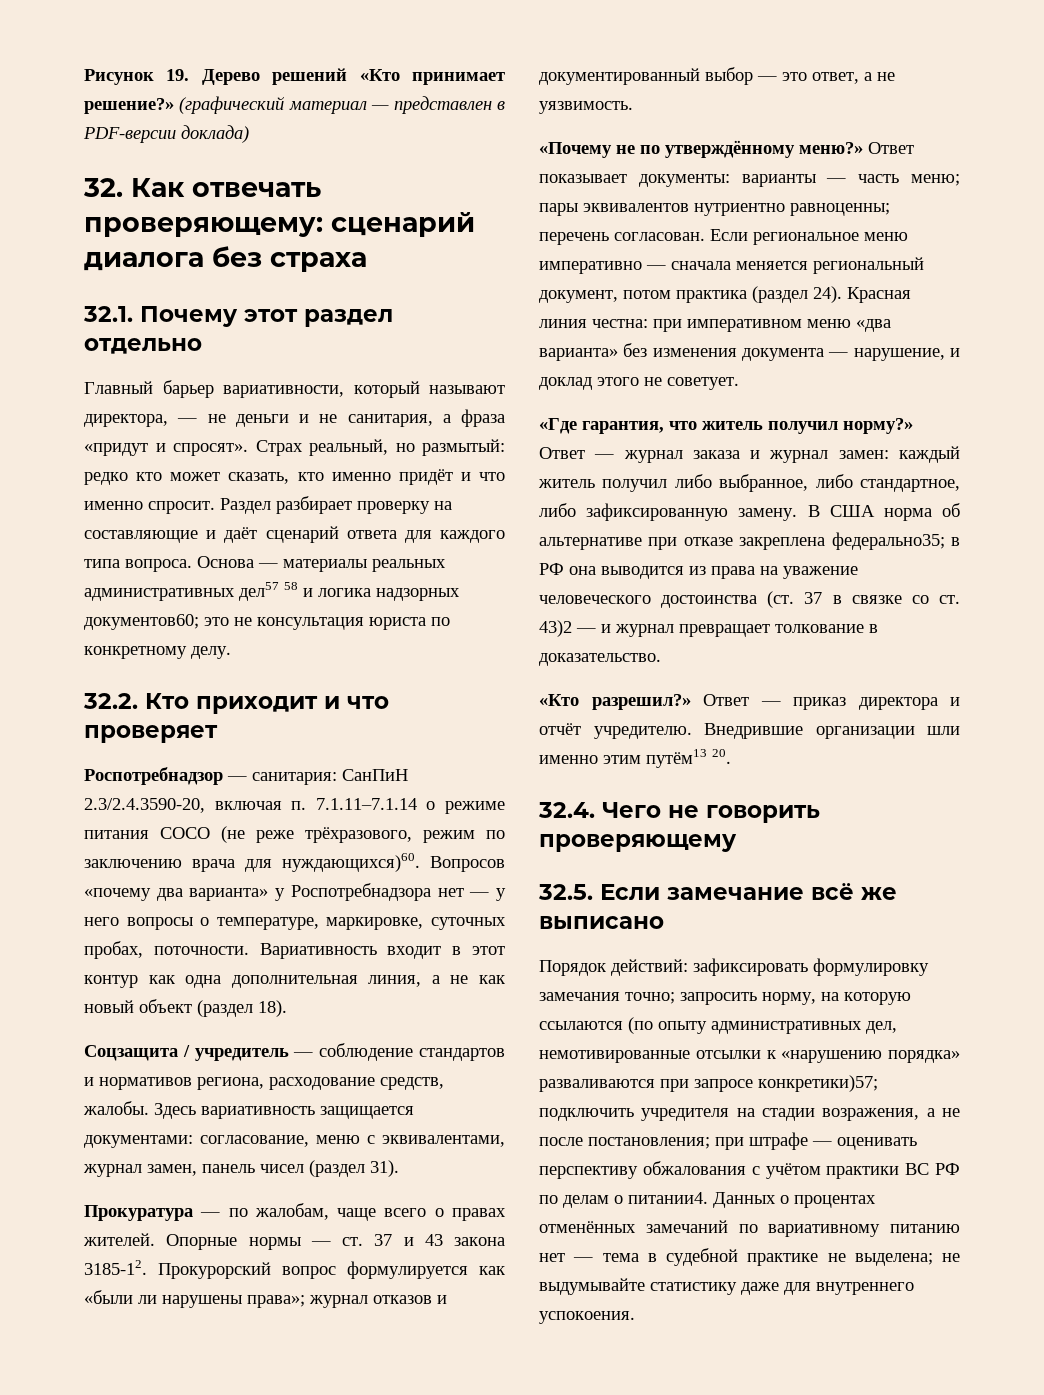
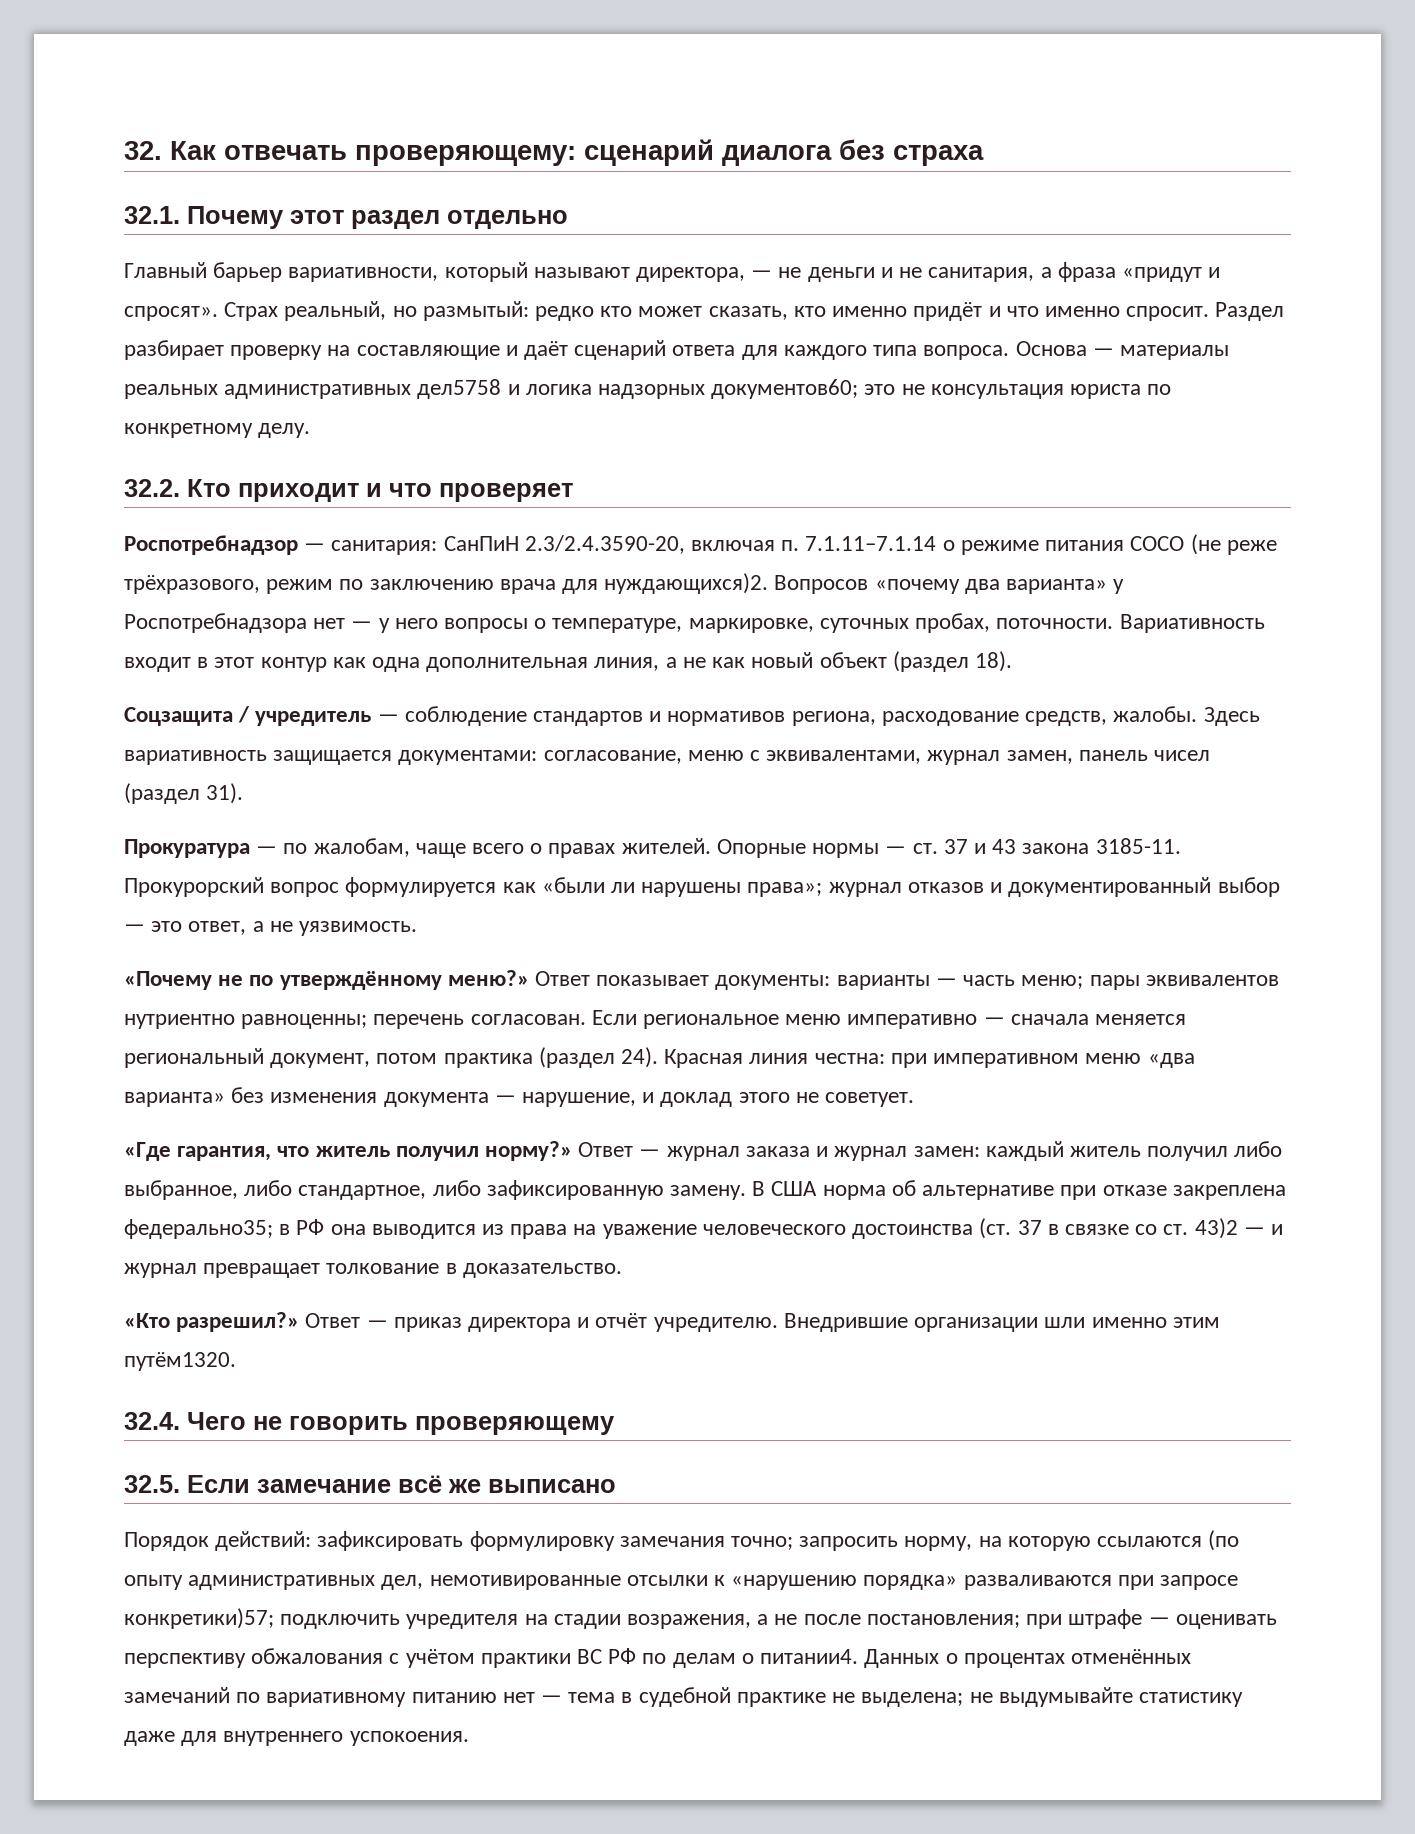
- Рисунок 19. Дерево решений «Кто принимает решение?» (графический материал — представлен в PDF-версии доклада)
- Основа — материалы реальных административных дел57 58 и логика надзорных документов60; это не консультация юриста по конкретному делу.
+ Основа — материалы реальных административных дел5758 и логика надзорных документов60; это не консультация юриста по конкретному делу.
- Роспотребнадзор — санитария: СанПиН 2.3/2.4.3590-20, включая п. 7.1.11–7.1.14 о режиме питания СОСО (не реже трёхразового, режим по заключению врача для нуждающихся)60.
+ Роспотребнадзор — санитария: СанПиН 2.3/2.4.3590-20, включая п. 7.1.11–7.1.14 о режиме питания СОСО (не реже трёхразового, режим по заключению врача для нуждающихся)2.
- Опорные нормы — ст. 37 и 43 закона 3185-12.
+ Опорные нормы — ст. 37 и 43 закона 3185-11.
- Внедрившие организации шли именно этим путём13 20.
+ Внедрившие организации шли именно этим путём1320.

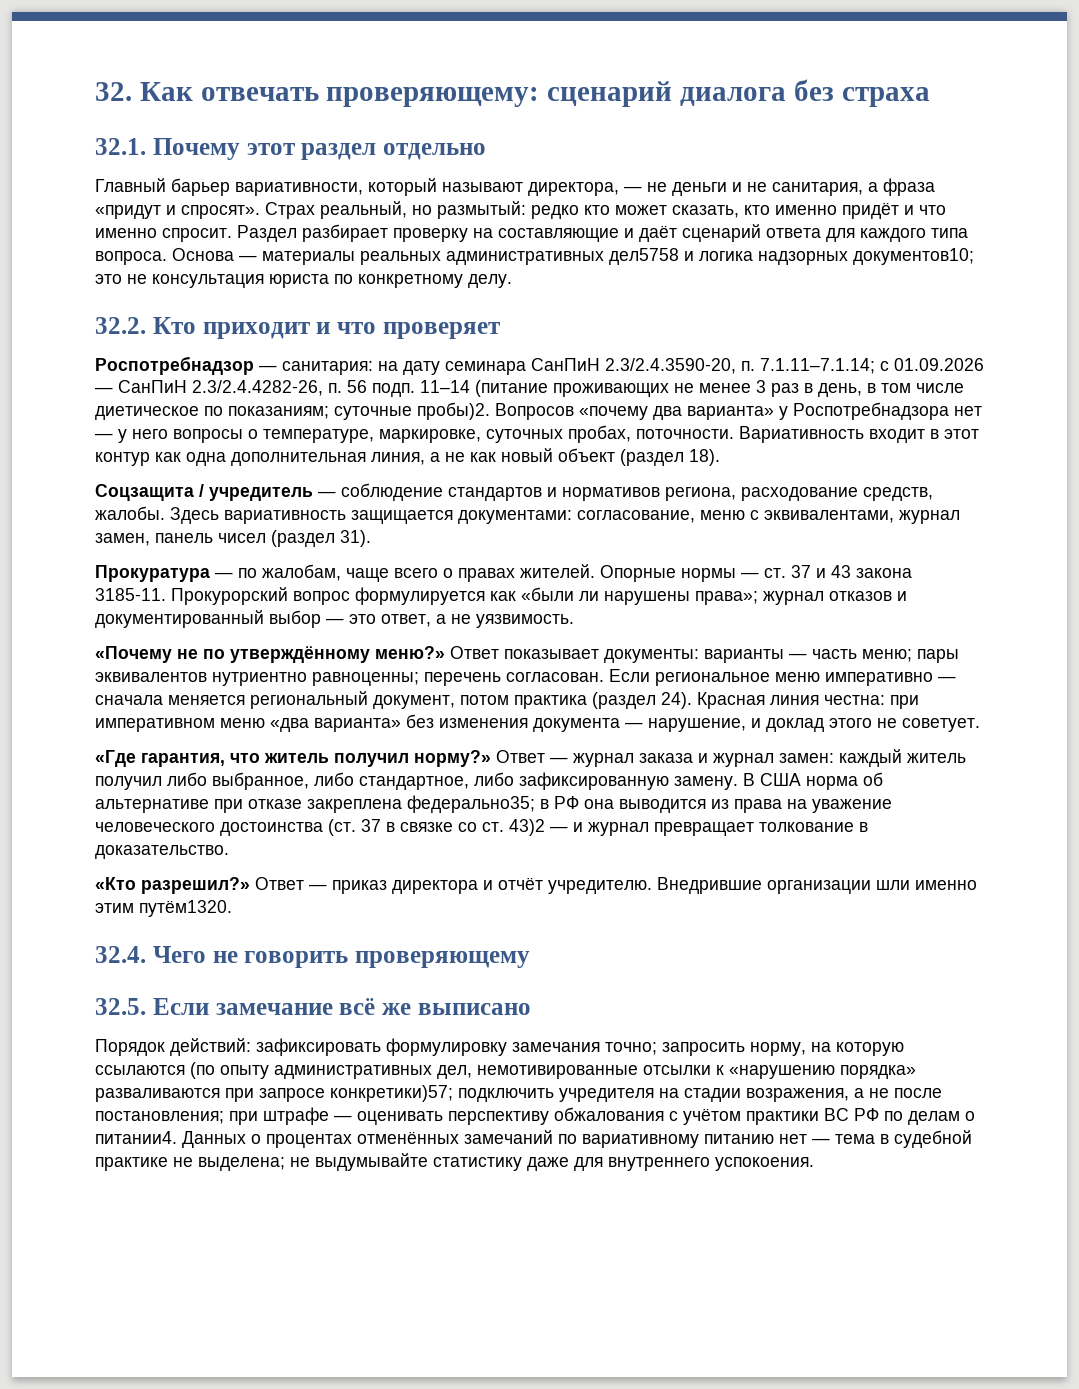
- Основа — материалы реальных административных дел5758 и логика надзорных документов60; это не консультация юриста по конкретному делу.
+ Основа — материалы реальных административных дел5758 и логика надзорных документов10; это не консультация юриста по конкретному делу.
- Роспотребнадзор — санитария: СанПиН 2.3/2.4.3590-20, включая п. 7.1.11–7.1.14 о режиме питания СОСО (не реже трёхразового, режим по заключению врача для нуждающихся)2.
+ Роспотребнадзор — санитария: на дату семинара СанПиН 2.3/2.4.3590-20, п. 7.1.11–7.1.14; с 01.09.2026 — СанПиН 2.3/2.4.4282-26, п. 56 подп. 11–14 (питание проживающих не менее 3 раз в день, в том числе диетическое по показаниям; суточные пробы)2.

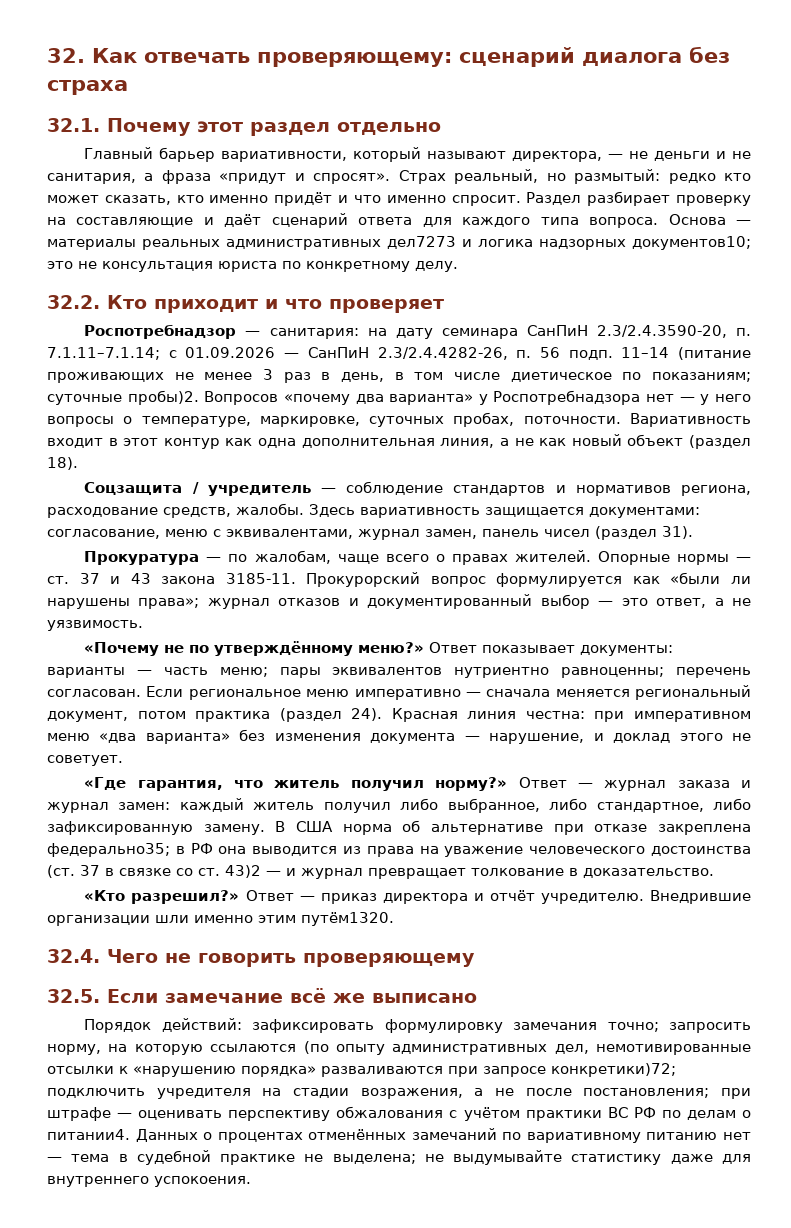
- Основа — материалы реальных административных дел5758 и логика надзорных документов10; это не консультация юриста по конкретному делу.
+ Основа — материалы реальных административных дел7273 и логика надзорных документов10; это не консультация юриста по конкретному делу.
- Порядок действий: зафиксировать формулировку замечания точно; запросить норму, на которую ссылаются (по опыту административных дел, немотивированные отсылки к «нарушению порядка» разваливаются при запросе конкретики)57; подключить учредителя на стадии возражения, а не после постановления; при штрафе — оценивать перспективу обжалования с учётом практики ВС РФ по делам о питании4.
+ Порядок действий: зафиксировать формулировку замечания точно; запросить норму, на которую ссылаются (по опыту административных дел, немотивированные отсылки к «нарушению порядка» разваливаются при запросе конкретики)72; подключить учредителя на стадии возражения, а не после постановления; при штрафе — оценивать перспективу обжалования с учётом практики ВС РФ по делам о питании4.

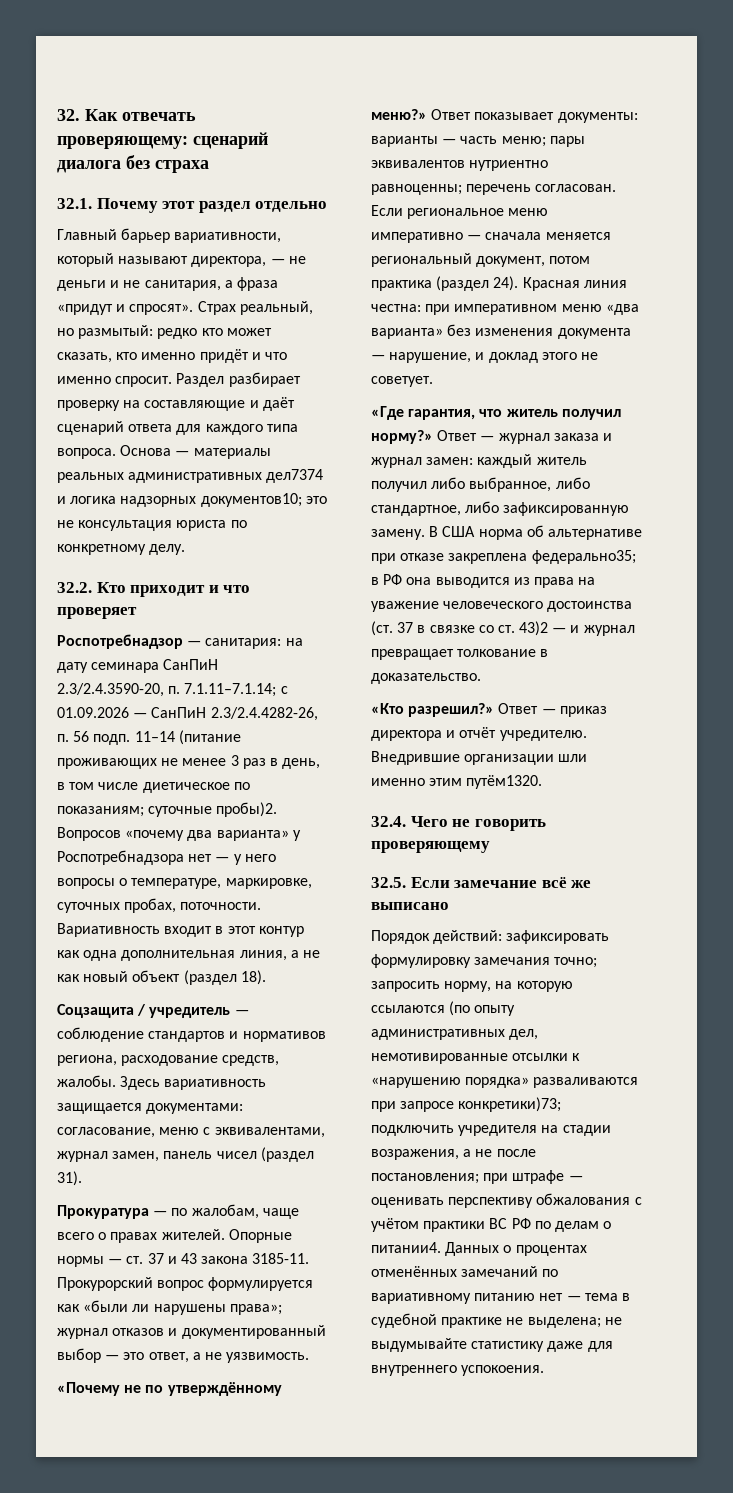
- Основа — материалы реальных административных дел7273 и логика надзорных документов10; это не консультация юриста по конкретному делу.
+ Основа — материалы реальных административных дел7374 и логика надзорных документов10; это не консультация юриста по конкретному делу.
- Порядок действий: зафиксировать формулировку замечания точно; запросить норму, на которую ссылаются (по опыту административных дел, немотивированные отсылки к «нарушению порядка» разваливаются при запросе конкретики)72; подключить учредителя на стадии возражения, а не после постановления; при штрафе — оценивать перспективу обжалования с учётом практики ВС РФ по делам о питании4.
+ Порядок действий: зафиксировать формулировку замечания точно; запросить норму, на которую ссылаются (по опыту административных дел, немотивированные отсылки к «нарушению порядка» разваливаются при запросе конкретики)73; подключить учредителя на стадии возражения, а не после постановления; при штрафе — оценивать перспективу обжалования с учётом практики ВС РФ по делам о питании4.

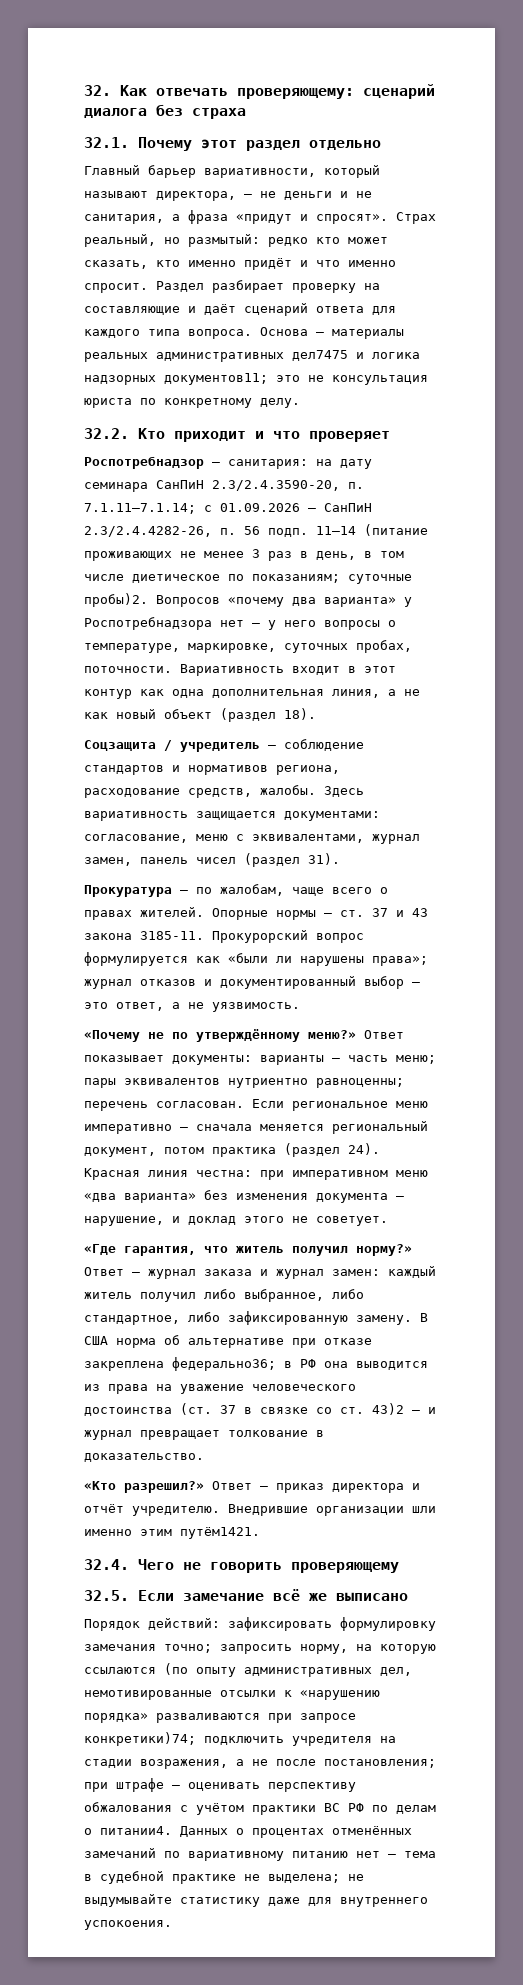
- Основа — материалы реальных административных дел7374 и логика надзорных документов10; это не консультация юриста по конкретному делу.
+ Основа — материалы реальных административных дел7475 и логика надзорных документов11; это не консультация юриста по конкретному делу.
- В США норма об альтернативе при отказе закреплена федерально35; в РФ она выводится из права на уважение человеческого достоинства (ст. 37 в связке со ст. 43)2 — и журнал превращает толкование в доказательство.
+ В США норма об альтернативе при отказе закреплена федерально36; в РФ она выводится из права на уважение человеческого достоинства (ст. 37 в связке со ст. 43)2 — и журнал превращает толкование в доказательство.
- Внедрившие организации шли именно этим путём1320.
+ Внедрившие организации шли именно этим путём1421.
- Порядок действий: зафиксировать формулировку замечания точно; запросить норму, на которую ссылаются (по опыту административных дел, немотивированные отсылки к «нарушению порядка» разваливаются при запросе конкретики)73; подключить учредителя на стадии возражения, а не после постановления; при штрафе — оценивать перспективу обжалования с учётом практики ВС РФ по делам о питании4.
+ Порядок действий: зафиксировать формулировку замечания точно; запросить норму, на которую ссылаются (по опыту административных дел, немотивированные отсылки к «нарушению порядка» разваливаются при запросе конкретики)74; подключить учредителя на стадии возражения, а не после постановления; при штрафе — оценивать перспективу обжалования с учётом практики ВС РФ по делам о питании4.

